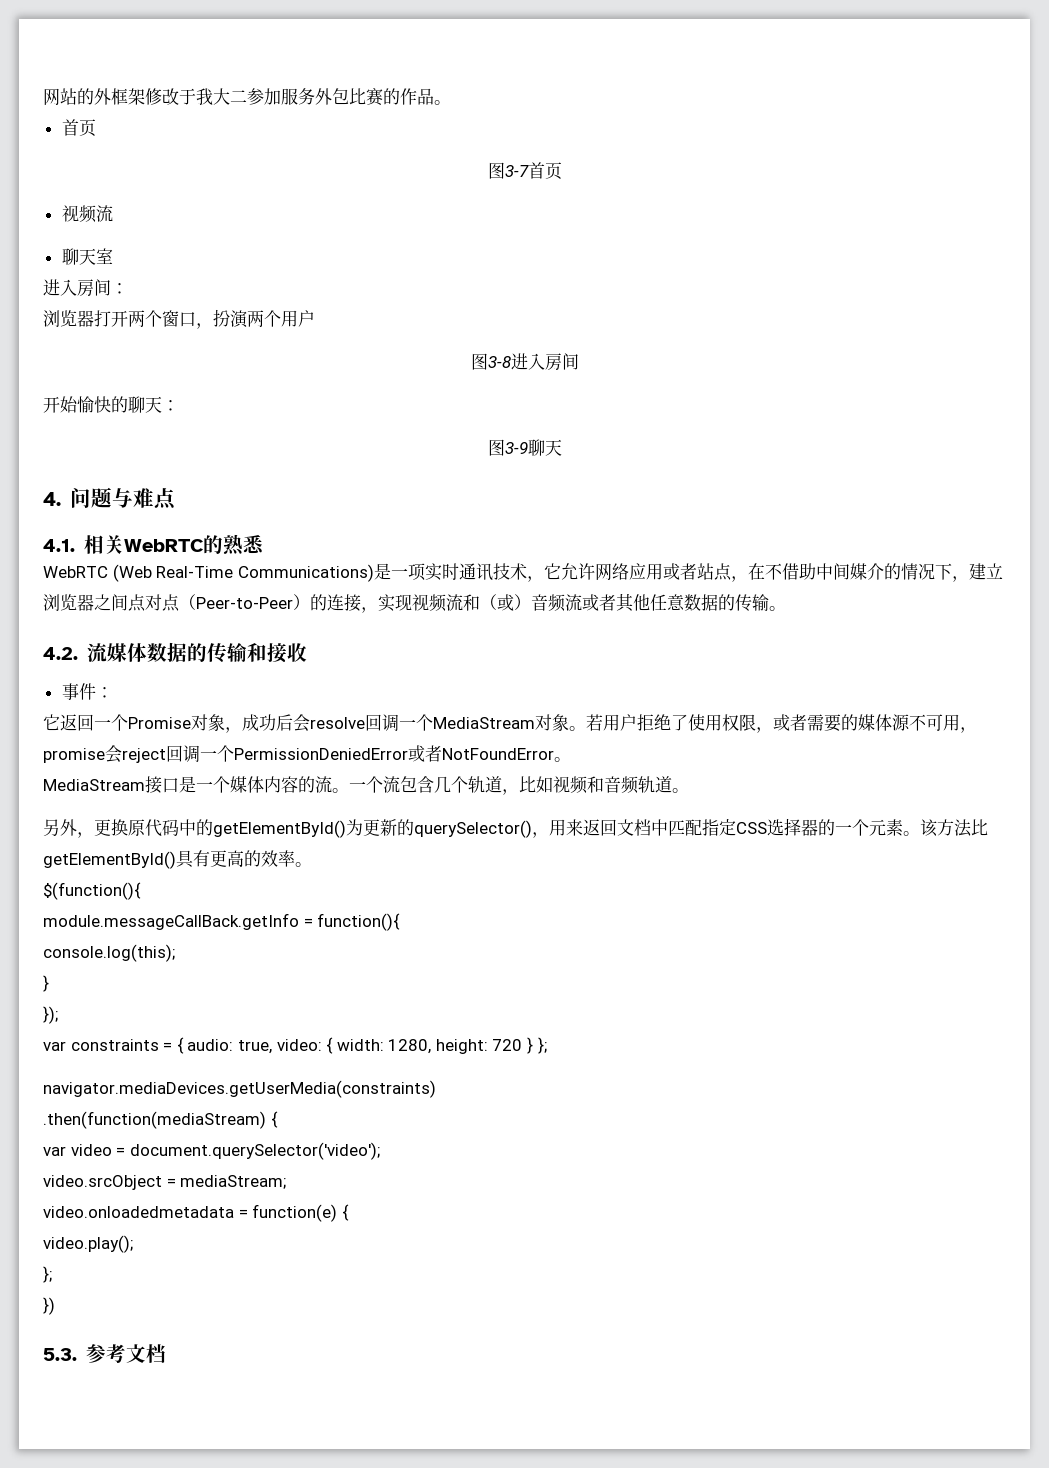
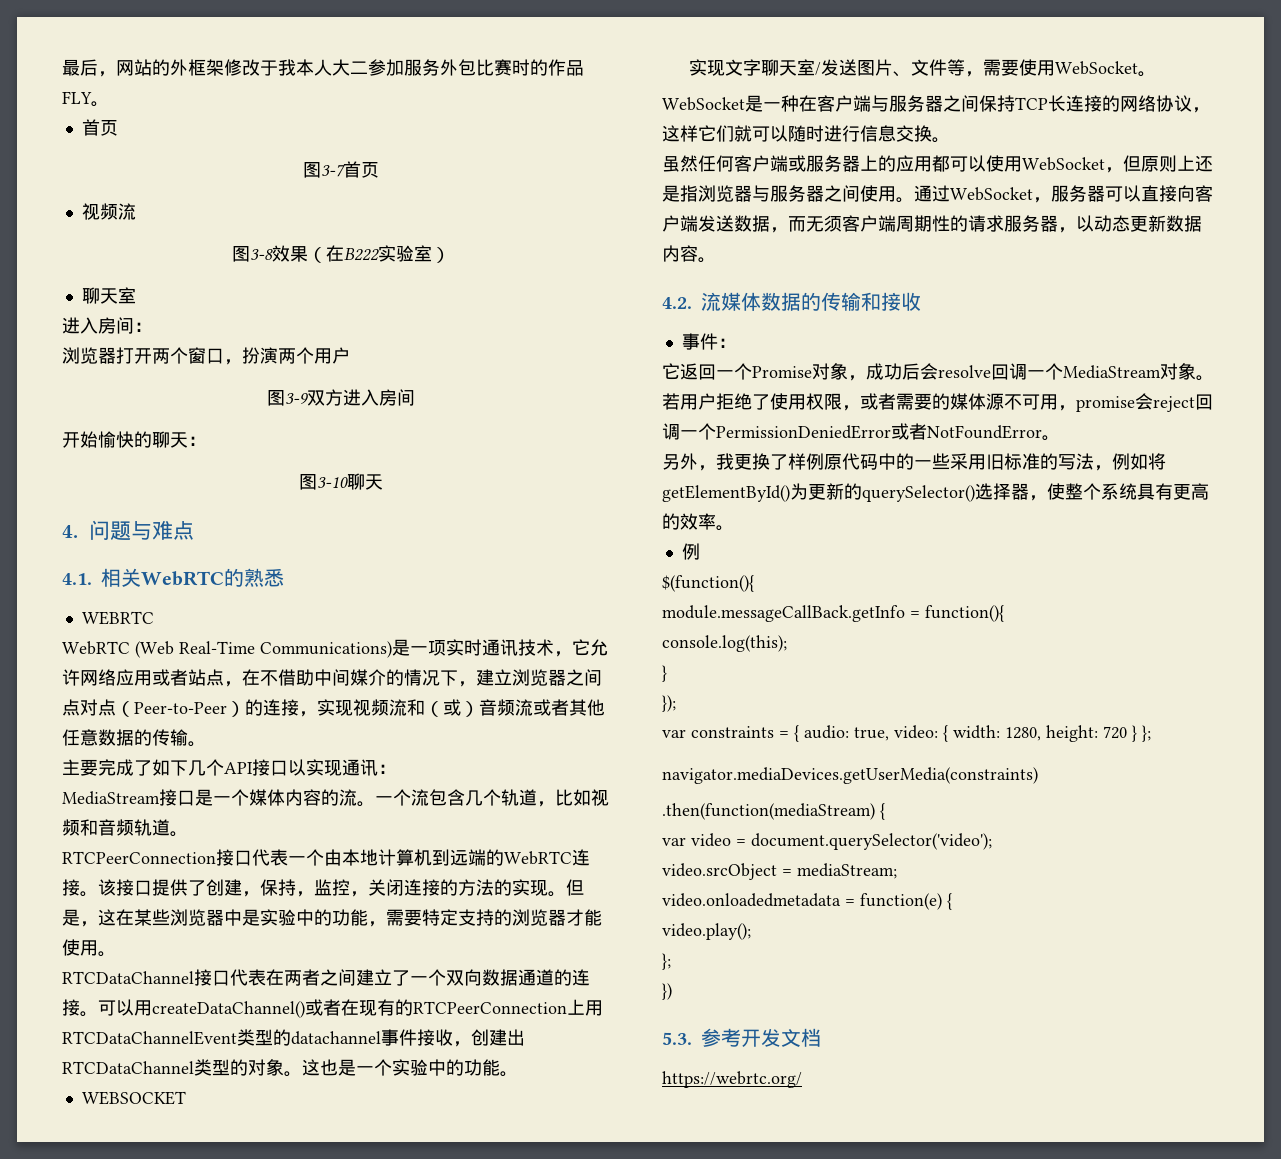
- 网站的外框架修改于我大二参加服务外包比赛的作品。
+ 最后，网站的外框架修改于我本人大二参加服务外包比赛时的作品FLY。
+ 图3-8效果（在B222实验室）
- 图3-8进入房间
+ 图3-9双方进入房间
- 图3-9聊天
+ 图3-10聊天
+ WEBRTC
+ 主要完成了如下几个API接口以实现通讯：
+ MediaStream接口是一个媒体内容的流。一个流包含几个轨道，比如视频和音频轨道。
+ RTCPeerConnection接口代表一个由本地计算机到远端的WebRTC连接。该接口提供了创建，保持，监控，关闭连接的方法的实现。但是，这在某些浏览器中是实验中的功能，需要特定支持的浏览器才能使用。
+ RTCDataChannel接口代表在两者之间建立了一个双向数据通道的连接。可以用createDataChannel()或者在现有的RTCPeerConnection上用RTCDataChannelEvent类型的datachannel事件接收，创建出RTCDataChannel类型的对象。这也是一个实验中的功能。
+ WEBSOCKET
+ 实现文字聊天室/发送图片、文件等，需要使用WebSocket。
+ WebSocket是一种在客户端与服务器之间保持TCP长连接的网络协议，这样它们就可以随时进行信息交换。
+ 虽然任何客户端或服务器上的应用都可以使用WebSocket，但原则上还是指浏览器与服务器之间使用。通过WebSocket，服务器可以直接向客户端发送数据，而无须客户端周期性的请求服务器，以动态更新数据内容。
- MediaStream接口是一个媒体内容的流。一个流包含几个轨道，比如视频和音频轨道。
- 另外，更换原代码中的getElementById()为更新的querySelector()，用来返回文档中匹配指定CSS选择器的一个元素。该方法比getElementById()具有更高的效率。
+ 另外，我更换了样例原代码中的一些采用旧标准的写法，例如将getElementById()为更新的querySelector()选择器，使整个系统具有更高的效率。
+ 例
- 5.3.参考文档
+ 5.3.参考开发文档
+ https://webrtc.org/

